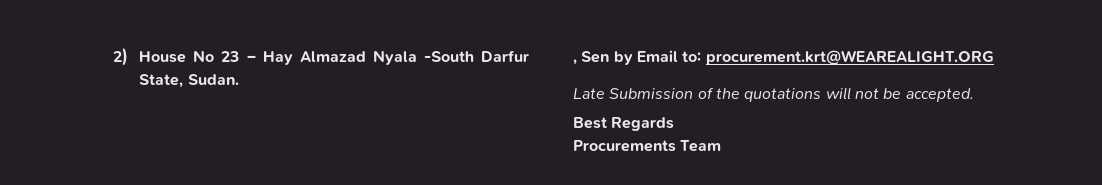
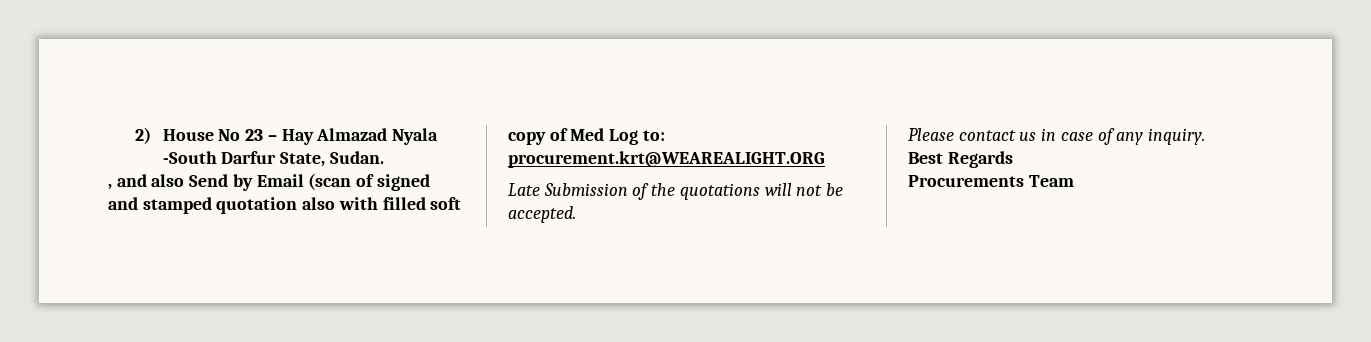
- , Sen by Email to: procurement.krt@WEAREALIGHT.ORG
+ , and also Send by Email (scan of signed and stamped quotation also with filled soft copy of Med Log to: procurement.krt@WEAREALIGHT.ORG
+ Please contact us in case of any inquiry.

